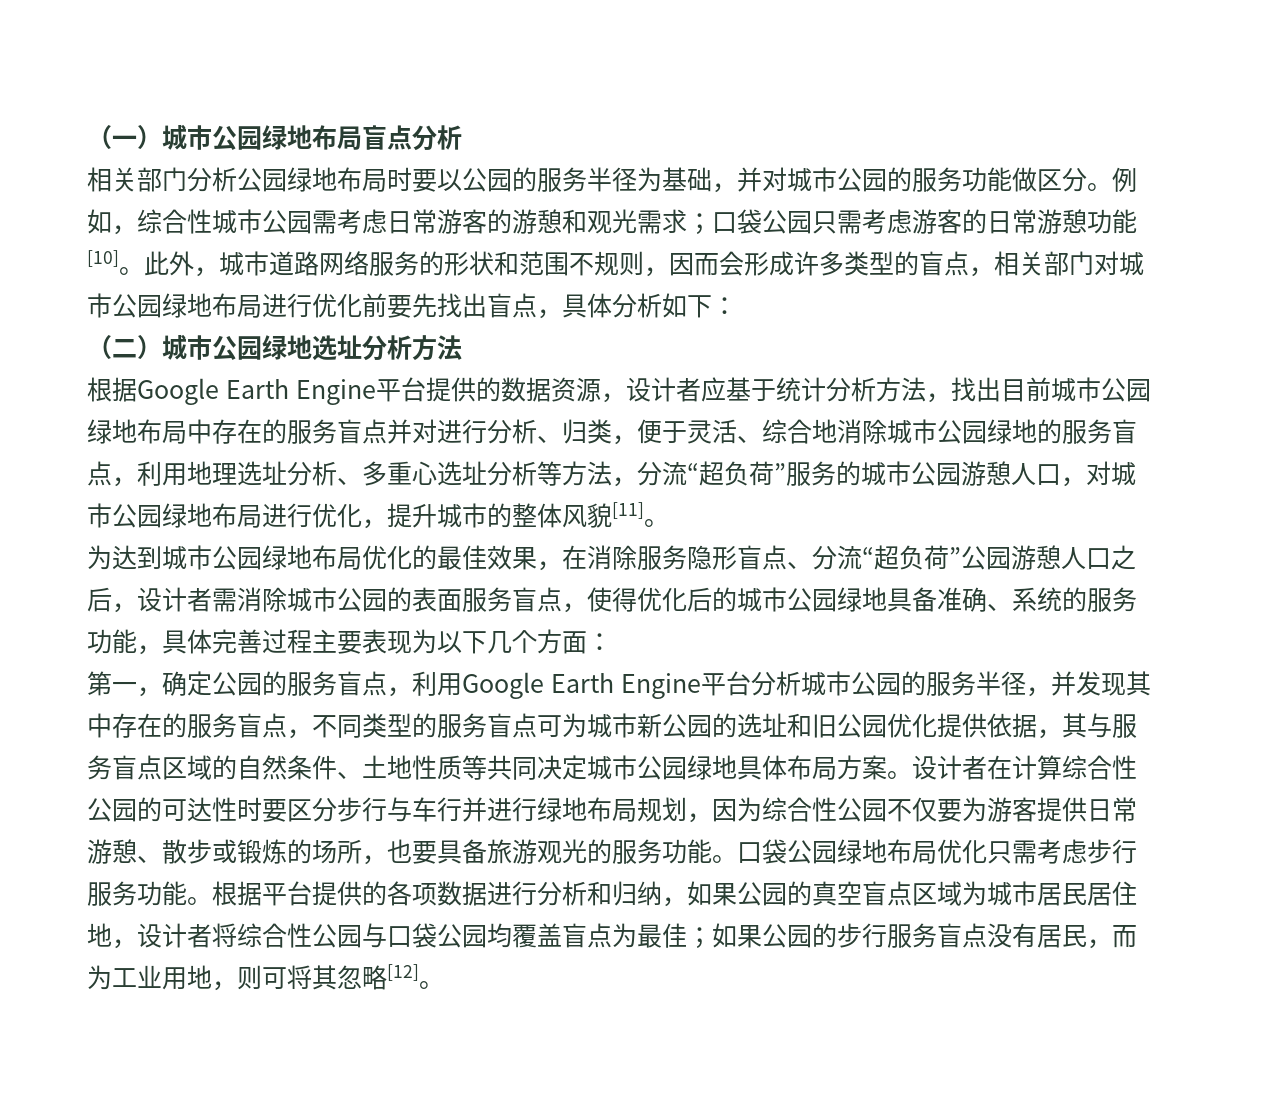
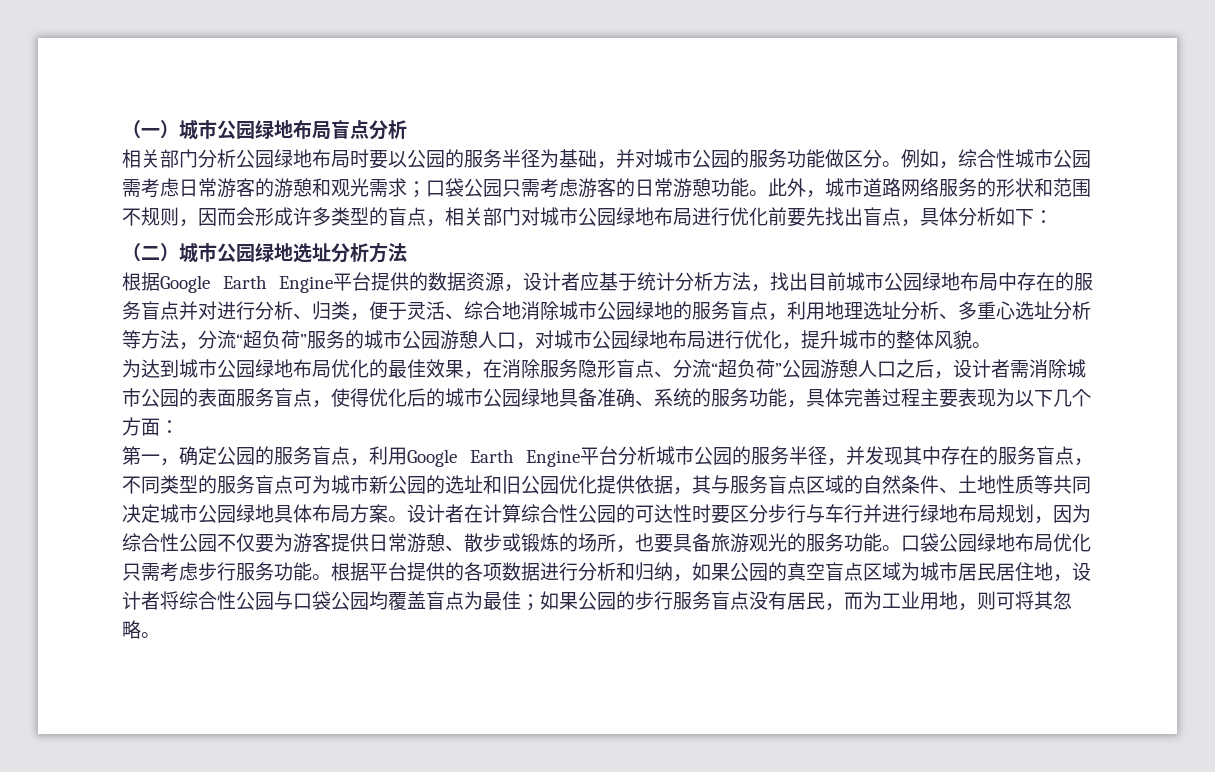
- 例如，综合性城市公园需考虑日常游客的游憩和观光需求；口袋公园只需考虑游客的日常游憩功能[10]。
+ 例如，综合性城市公园需考虑日常游客的游憩和观光需求；口袋公园只需考虑游客的日常游憩功能。
- 根据Google Earth Engine平台提供的数据资源，设计者应基于统计分析方法，找出目前城市公园绿地布局中存在的服务盲点并对进行分析、归类，便于灵活、综合地消除城市公园绿地的服务盲点，利用地理选址分析、多重心选址分析等方法，分流“超负荷”服务的城市公园游憩人口，对城市公园绿地布局进行优化，提升城市的整体风貌[11]。
+ 根据Google Earth Engine平台提供的数据资源，设计者应基于统计分析方法，找出目前城市公园绿地布局中存在的服务盲点并对进行分析、归类，便于灵活、综合地消除城市公园绿地的服务盲点，利用地理选址分析、多重心选址分析等方法，分流“超负荷”服务的城市公园游憩人口，对城市公园绿地布局进行优化，提升城市的整体风貌。
- 根据平台提供的各项数据进行分析和归纳，如果公园的真空盲点区域为城市居民居住地，设计者将综合性公园与口袋公园均覆盖盲点为最佳；如果公园的步行服务盲点没有居民，而为工业用地，则可将其忽略[12]。
+ 根据平台提供的各项数据进行分析和归纳，如果公园的真空盲点区域为城市居民居住地，设计者将综合性公园与口袋公园均覆盖盲点为最佳；如果公园的步行服务盲点没有居民，而为工业用地，则可将其忽略。

